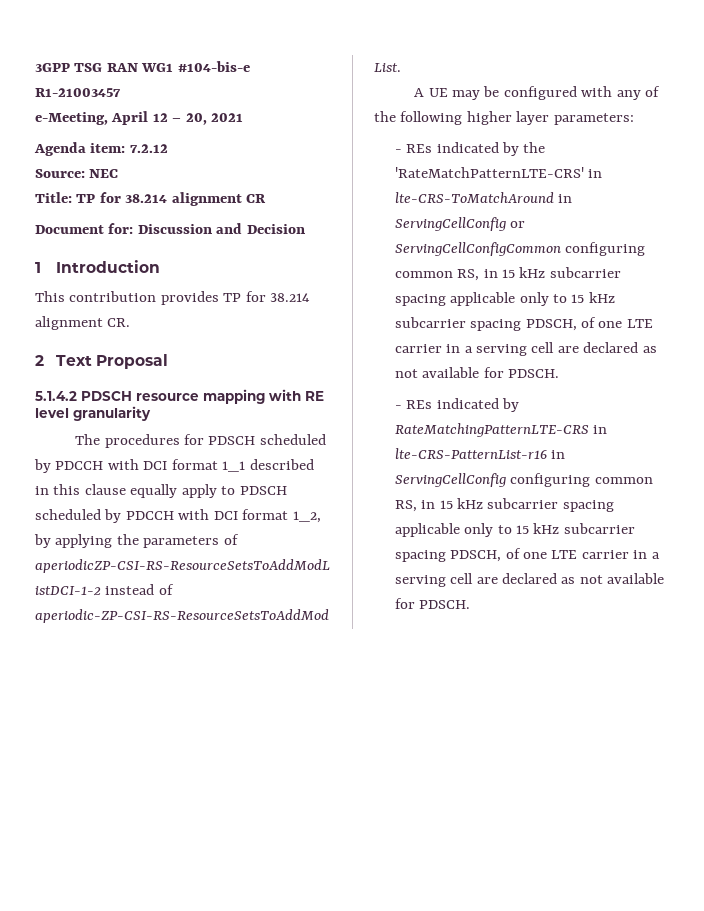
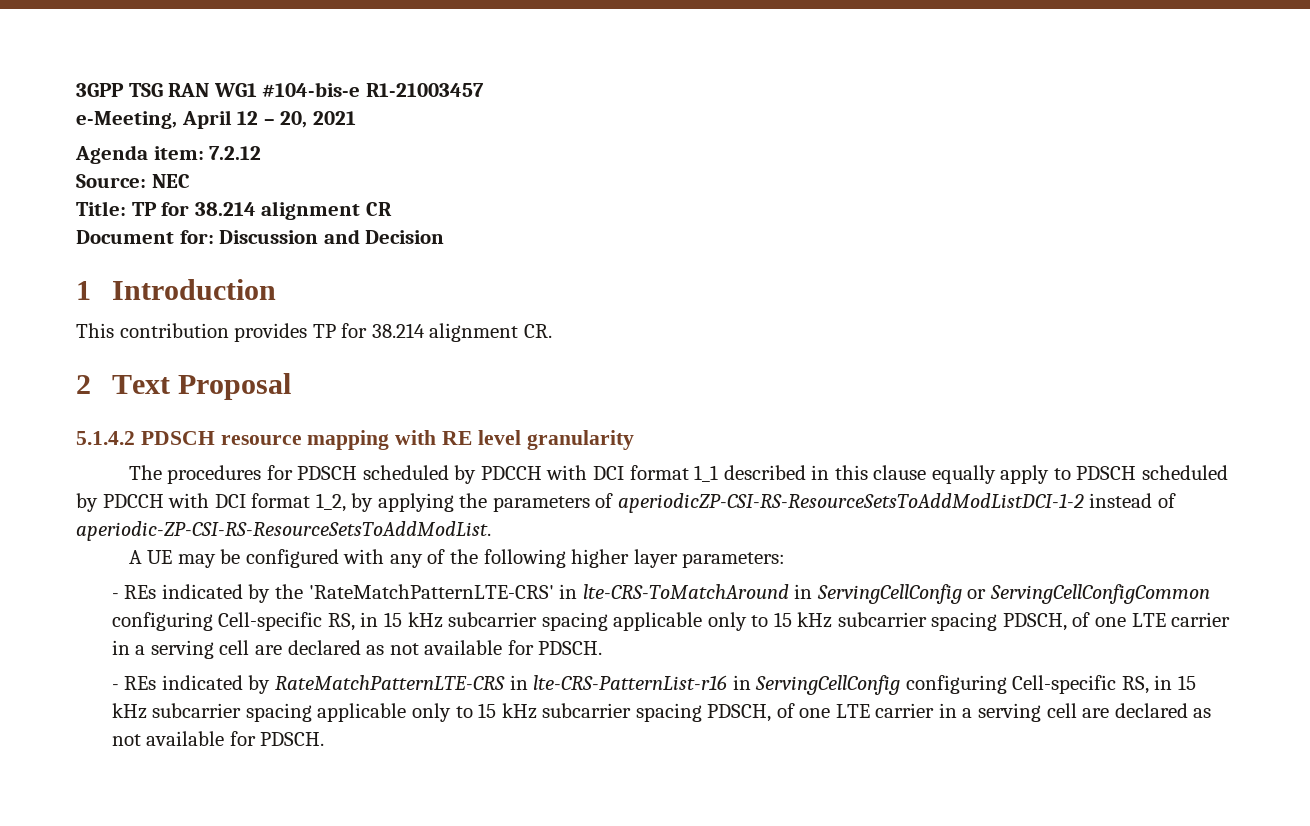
- - REs indicated by the 'RateMatchPatternLTE-CRS' in lte-CRS-ToMatchAround in ServingCellConfig or ServingCellConfigCommon configuring common RS, in 15 kHz subcarrier spacing applicable only to 15 kHz subcarrier spacing PDSCH, of one LTE carrier in a serving cell are declared as not available for PDSCH.
+ - REs indicated by the 'RateMatchPatternLTE-CRS' in lte-CRS-ToMatchAround in ServingCellConfig or ServingCellConfigCommon configuring Cell-specific RS, in 15 kHz subcarrier spacing applicable only to 15 kHz subcarrier spacing PDSCH, of one LTE carrier in a serving cell are declared as not available for PDSCH.
- - REs indicated by RateMatchingPatternLTE-CRS in lte-CRS-PatternList-r16 in ServingCellConfig configuring common RS, in 15 kHz subcarrier spacing applicable only to 15 kHz subcarrier spacing PDSCH, of one LTE carrier in a serving cell are declared as not available for PDSCH.
+ - REs indicated by RateMatchPatternLTE-CRS in lte-CRS-PatternList-r16 in ServingCellConfig configuring Cell-specific RS, in 15 kHz subcarrier spacing applicable only to 15 kHz subcarrier spacing PDSCH, of one LTE carrier in a serving cell are declared as not available for PDSCH.

